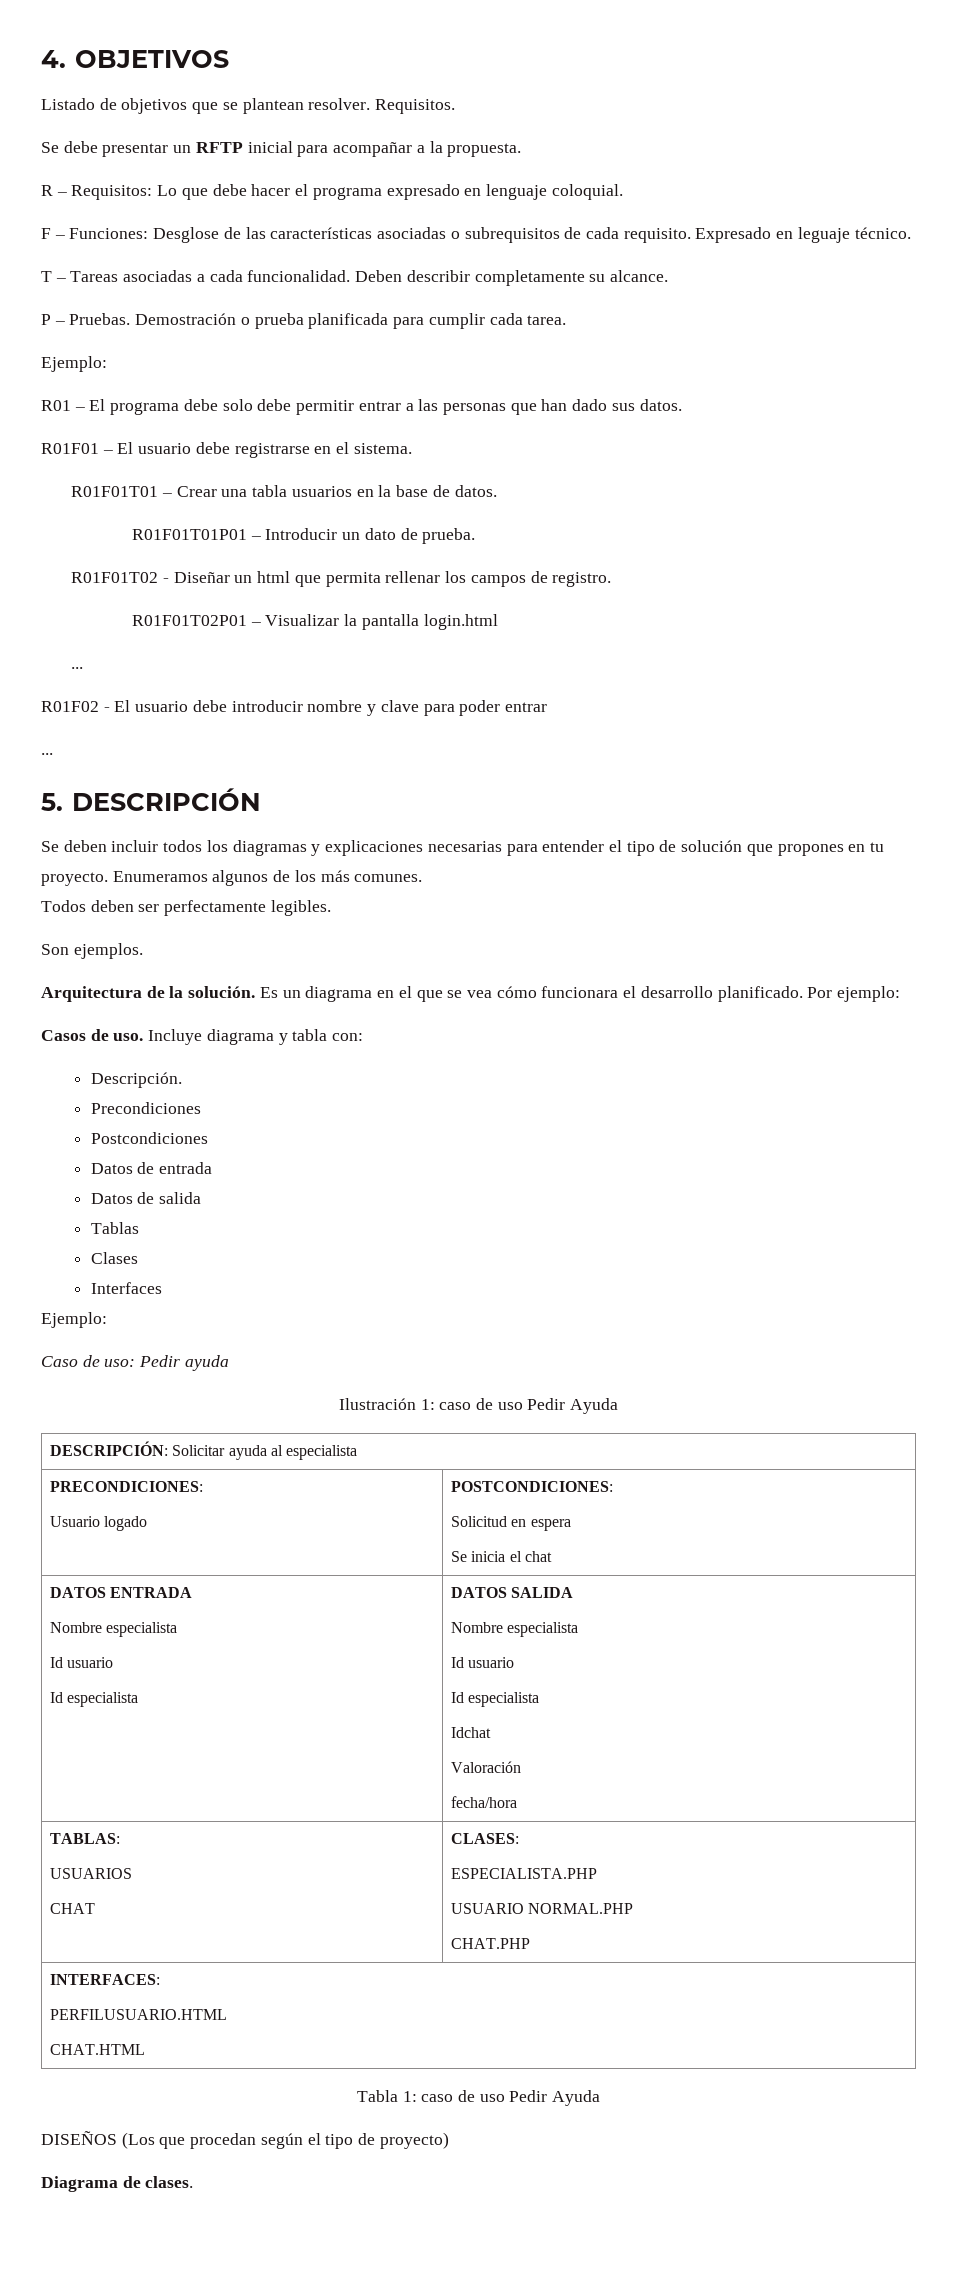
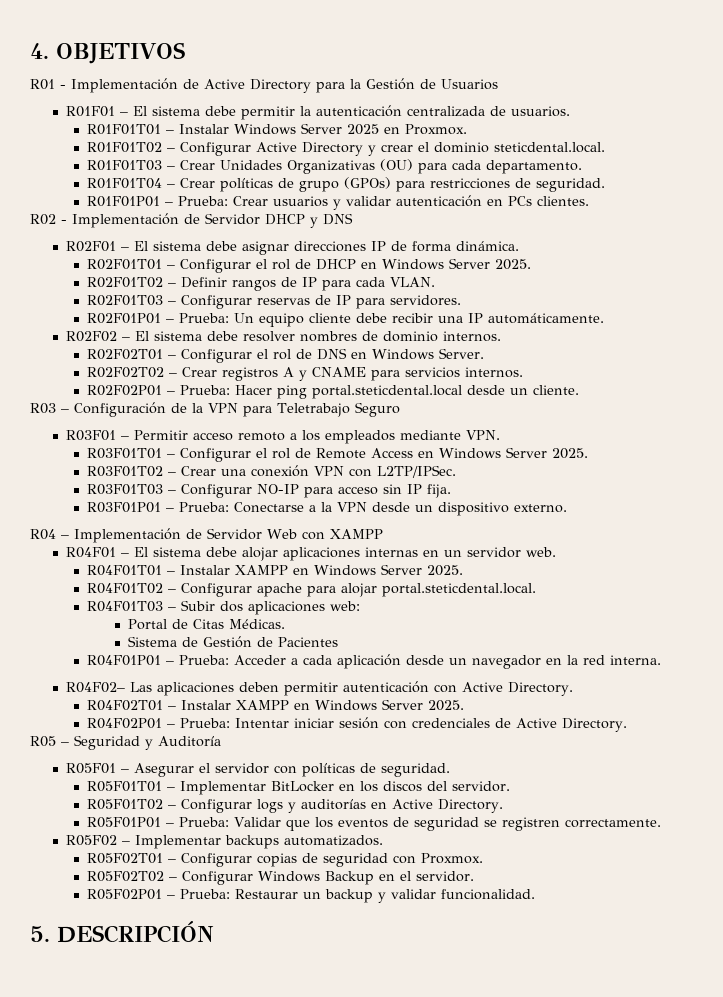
- Listado de objetivos que se plantean resolver. Requisitos.
- Se debe presentar un RFTP inicial para acompañar a la propuesta.
- R – Requisitos: Lo que debe hacer el programa expresado en lenguaje coloquial.
- F – Funciones: Desglose de las características asociadas o subrequisitos de cada requisito. Expresado en leguaje técnico.
- T – Tareas asociadas a cada funcionalidad. Deben describir completamente su alcance.
- P – Pruebas. Demostración o prueba planificada para cumplir cada tarea.
- Ejemplo:
- R01 – El programa debe solo debe permitir entrar a las personas que han dado sus datos.
- R01F01 – El usuario debe registrarse en el sistema.
- R01F01T01 – Crear una tabla usuarios en la base de datos.
- R01F01T01P01 – Introducir un dato de prueba.
- R01F01T02 - Diseñar un html que permita rellenar los campos de registro.
- R01F01T02P01 – Visualizar la pantalla login.html
- ...
- R01F02 - El usuario debe introducir nombre y clave para poder entrar
- ...
+ R01 - Implementación de Active Directory para la Gestión de Usuarios
+ R01F01 – El sistema debe permitir la autenticación centralizada de usuarios.
+ R01F01T01 – Instalar Windows Server 2025 en Proxmox.
+ R01F01T02 – Configurar Active Directory y crear el dominio steticdental.local.
+ R01F01T03 – Crear Unidades Organizativas (OU) para cada departamento.
+ R01F01T04 – Crear políticas de grupo (GPOs) para restricciones de seguridad.
+ R01F01P01 – Prueba: Crear usuarios y validar autenticación en PCs clientes.
+ R02 - Implementación de Servidor DHCP y DNS
+ R02F01 – El sistema debe asignar direcciones IP de forma dinámica.
+ R02F01T01 – Configurar el rol de DHCP en Windows Server 2025.
+ R02F01T02 – Definir rangos de IP para cada VLAN.
+ R02F01T03 – Configurar reservas de IP para servidores.
+ R02F01P01 – Prueba: Un equipo cliente debe recibir una IP automáticamente.
+ R02F02 – El sistema debe resolver nombres de dominio internos.
+ R02F02T01 – Configurar el rol de DNS en Windows Server.
+ R02F02T02 – Crear registros A y CNAME para servicios internos.
+ R02F02P01 – Prueba: Hacer ping portal.steticdental.local desde un cliente.
+ R03 – Configuración de la VPN para Teletrabajo Seguro
+ R03F01 – Permitir acceso remoto a los empleados mediante VPN.
+ R03F01T01 – Configurar el rol de Remote Access en Windows Server 2025.
+ R03F01T02 – Crear una conexión VPN con L2TP/IPSec.
+ R03F01T03 – Configurar NO-IP para acceso sin IP fija.
+ R03F01P01 – Prueba: Conectarse a la VPN desde un dispositivo externo.
+ R04 – Implementación de Servidor Web con XAMPP
+ R04F01 – El sistema debe alojar aplicaciones internas en un servidor web.
+ R04F01T01 – Instalar XAMPP en Windows Server 2025.
+ R04F01T02 – Configurar apache para alojar portal.steticdental.local.
+ R04F01T03 – Subir dos aplicaciones web:
+ Portal de Citas Médicas.
+ Sistema de Gestión de Pacientes
+ R04F01P01 – Prueba: Acceder a cada aplicación desde un navegador en la red interna.
+ R04F02– Las aplicaciones deben permitir autenticación con Active Directory.
+ R04F02T01 – Instalar XAMPP en Windows Server 2025.
+ R04F02P01 – Prueba: Intentar iniciar sesión con credenciales de Active Directory.
+ R05 – Seguridad y Auditoría
+ R05F01 – Asegurar el servidor con políticas de seguridad.
+ R05F01T01 – Implementar BitLocker en los discos del servidor.
+ R05F01T02 – Configurar logs y auditorías en Active Directory.
+ R05F01P01 – Prueba: Validar que los eventos de seguridad se registren correctamente.
+ R05F02 – Implementar backups automatizados.
+ R05F02T01 – Configurar copias de seguridad con Proxmox.
+ R05F02T02 – Configurar Windows Backup en el servidor.
+ R05F02P01 – Prueba: Restaurar un backup y validar funcionalidad.
  5. DESCRIPCIÓN
- Se deben incluir todos los diagramas y explicaciones necesarias para entender el tipo de solución que propones en tu proyecto. Enumeramos algunos de los más comunes.
- Todos deben ser perfectamente legibles.
- Son ejemplos.
- Arquitectura de la solución. Es un diagrama en el que se vea cómo funcionara el desarrollo planificado. Por ejemplo:
- Casos de uso. Incluye diagrama y tabla con:
- Descripción.
- Precondiciones
- Postcondiciones
- Datos de entrada
- Datos de salida
- Tablas
- Clases
- Interfaces
- Ejemplo:
- Caso de uso: Pedir ayuda
- Ilustración 1: caso de uso Pedir Ayuda
- DESCRIPCIÓN: Solicitar ayuda al especialista
- PRECONDICIONES:
- Usuario logado | POSTCONDICIONES:
- Solicitud en espera
- Se inicia el chat
- DATOS ENTRADA
- Nombre especialista
- Id usuario
- Id especialista | DATOS SALIDA
- Nombre especialista
- Id usuario
- Id especialista
- Idchat
- Valoración
- fecha/hora
- TABLAS:
- USUARIOS
- CHAT | CLASES:
- ESPECIALISTA.PHP
- USUARIO NORMAL.PHP
- CHAT.PHP
- INTERFACES:
- PERFILUSUARIO.HTML
- CHAT.HTML
- Tabla 1: caso de uso Pedir Ayuda
- DISEÑOS (Los que procedan según el tipo de proyecto)
- Diagrama de clases.

